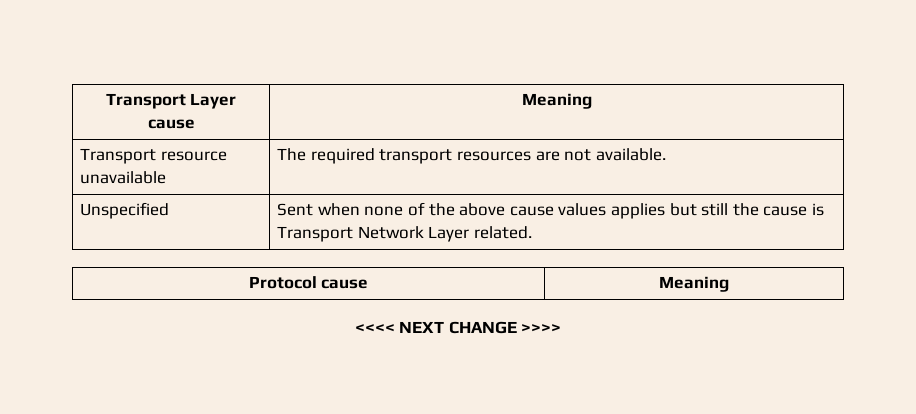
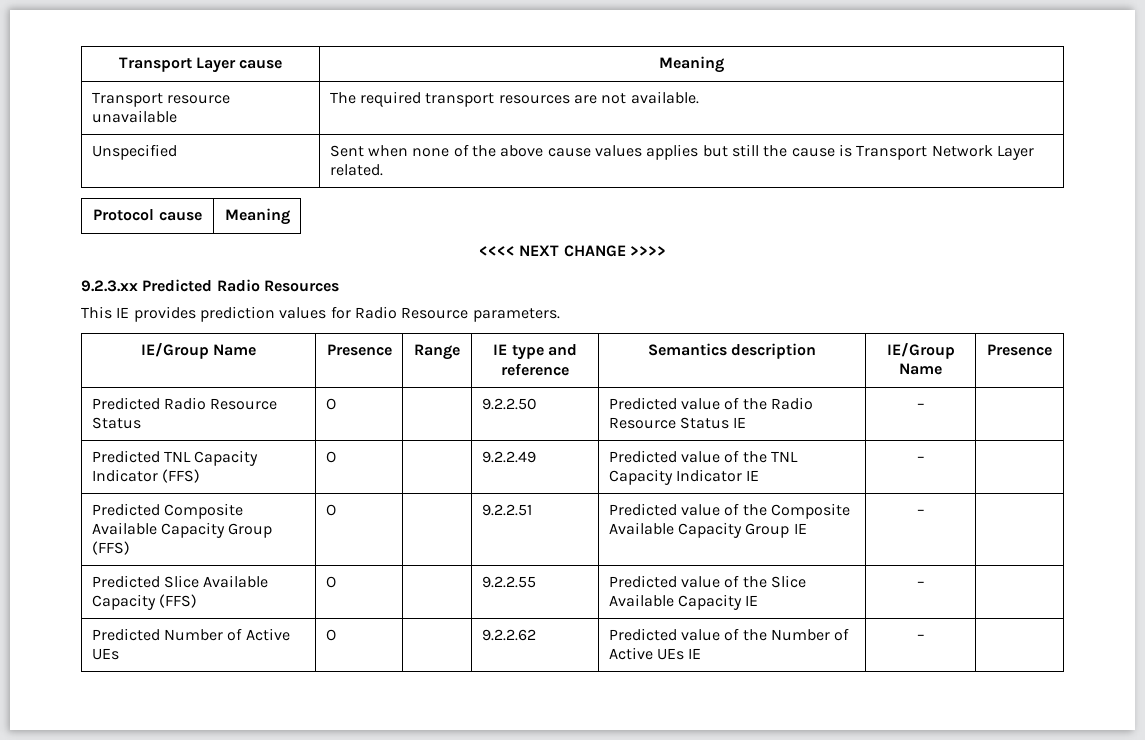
+ 9.2.3.xx Predicted Radio Resources
+ This IE provides prediction values for Radio Resource parameters.
+ IE/Group Name | Presence | Range | IE type and reference | Semantics description | IE/Group Name | Presence
+ Predicted Radio Resource Status | O | | 9.2.2.50 | Predicted value of the Radio Resource Status IE | – |
+ Predicted TNL Capacity Indicator (FFS) | O | | 9.2.2.49 | Predicted value of the TNL Capacity Indicator IE | – |
+ Predicted Composite Available Capacity Group (FFS) | O | | 9.2.2.51 | Predicted value of the Composite Available Capacity Group IE | – |
+ Predicted Slice Available Capacity (FFS) | O | | 9.2.2.55 | Predicted value of the Slice Available Capacity IE | – |
+ Predicted Number of Active UEs | O | | 9.2.2.62 | Predicted value of the Number of Active UEs IE | – |

